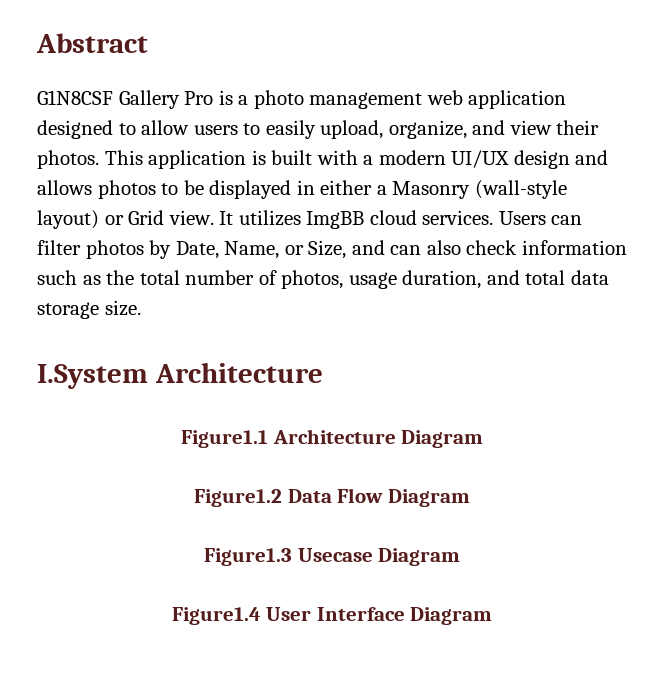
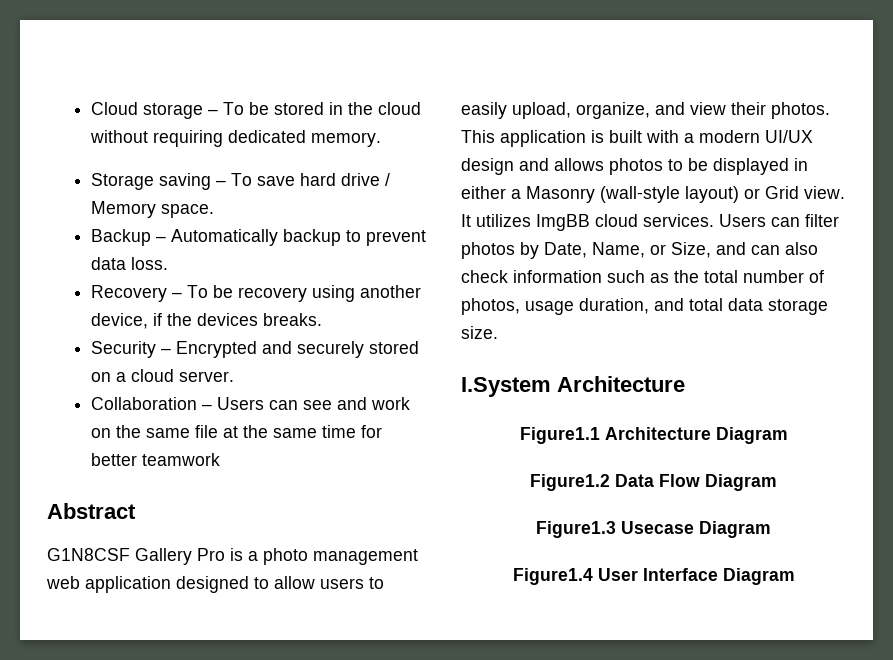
+ Cloud storage – To be stored in the cloud without requiring dedicated memory.
+ Storage saving – To save hard drive / Memory space.
+ Backup – Automatically backup to prevent data loss.
+ Recovery – To be recovery using another device, if the devices breaks.
+ Security – Encrypted and securely stored on a cloud server.
+ Collaboration – Users can see and work on the same file at the same time for better teamwork

